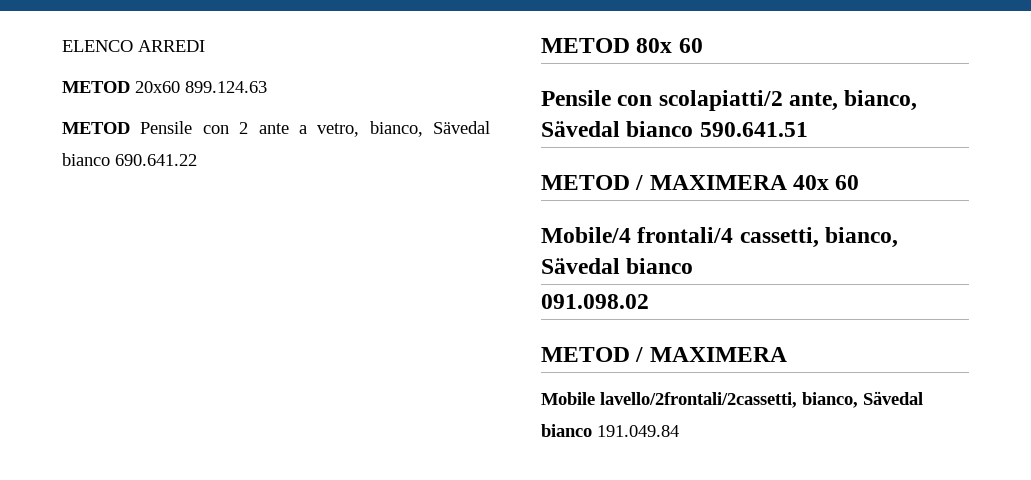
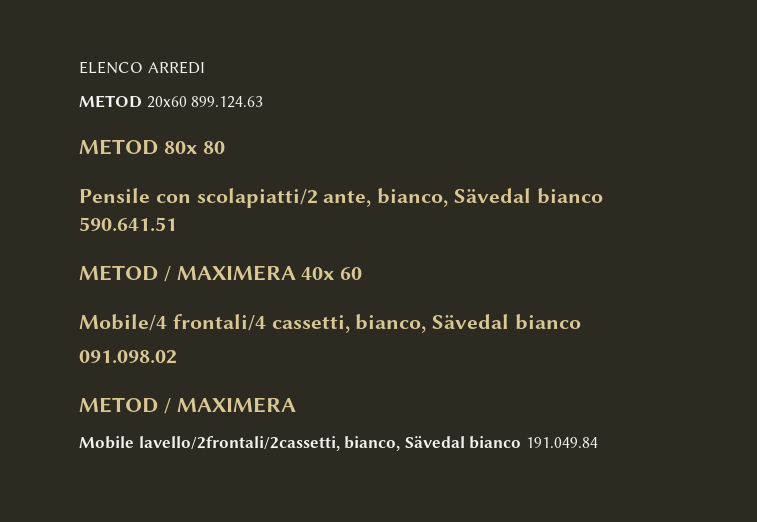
- METOD Pensile con 2 ante a vetro, bianco, Sävedal bianco 690.641.22
- METOD 80x 60
+ METOD 80x 80

